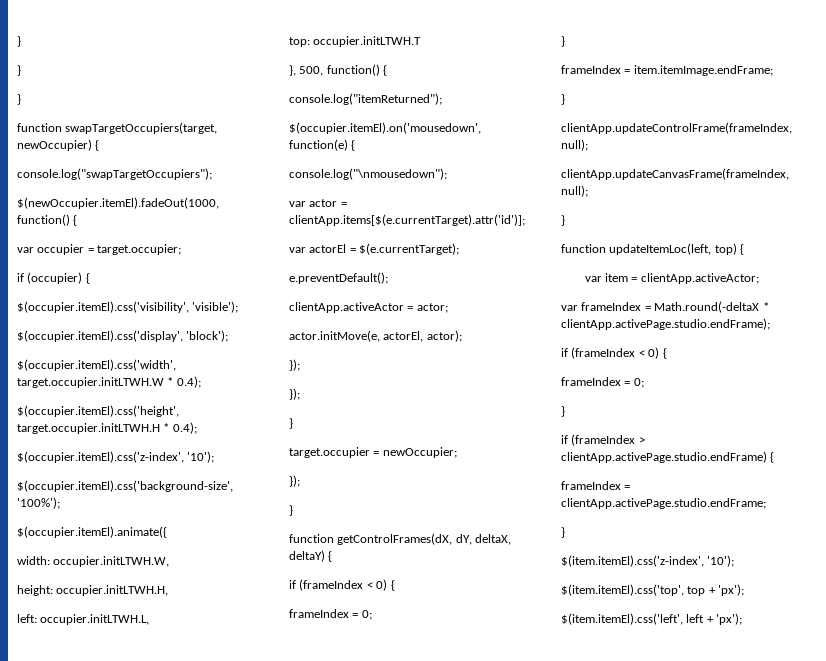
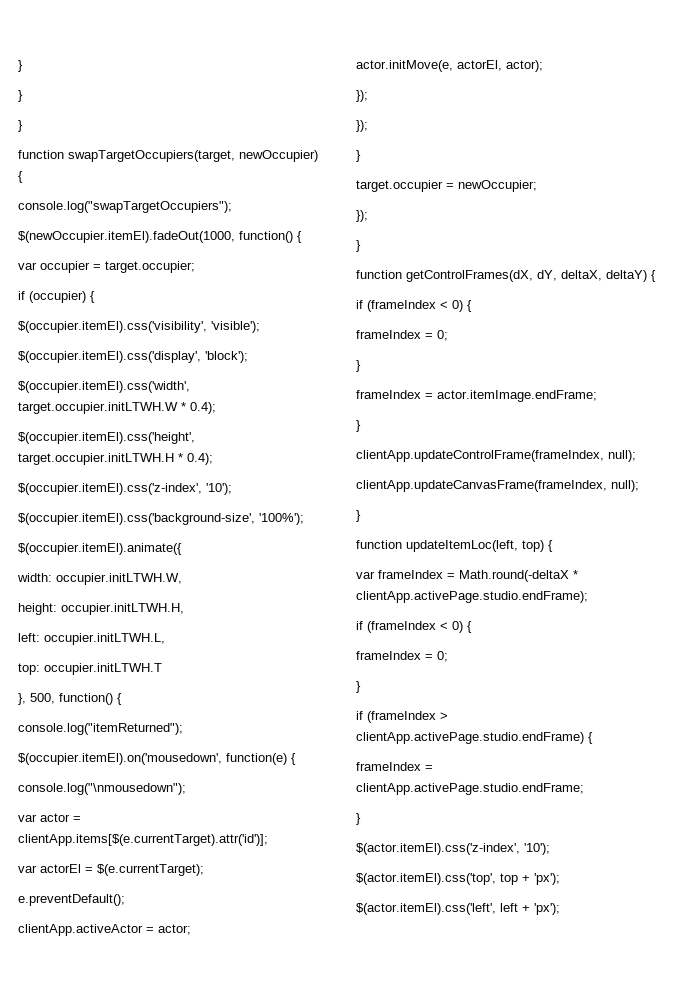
- frameIndex = item.itemImage.endFrame;
+ frameIndex = actor.itemImage.endFrame;
- var item = clientApp.activeActor;
- $(item.itemEl).css('z-index', '10');
- $(item.itemEl).css('top', top + 'px');
+ $(actor.itemEl).css('z-index', '10');
+ $(actor.itemEl).css('top', top + 'px');
- $(item.itemEl).css('left', left + 'px');
+ $(actor.itemEl).css('left', left + 'px');

